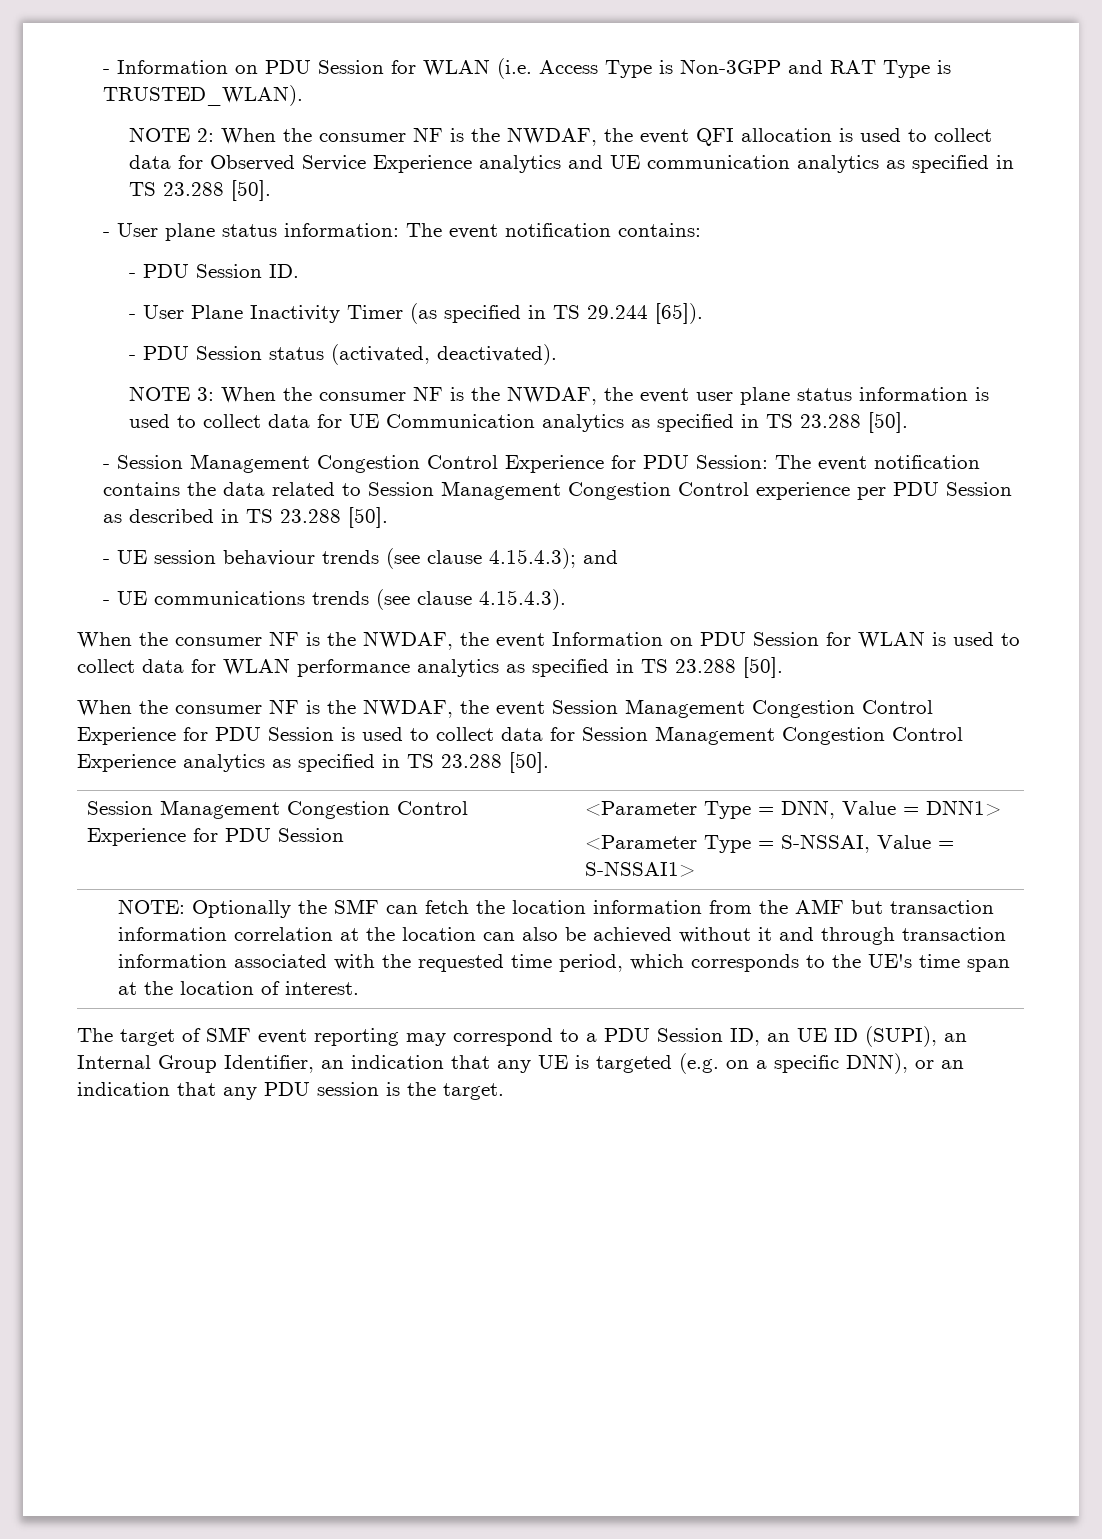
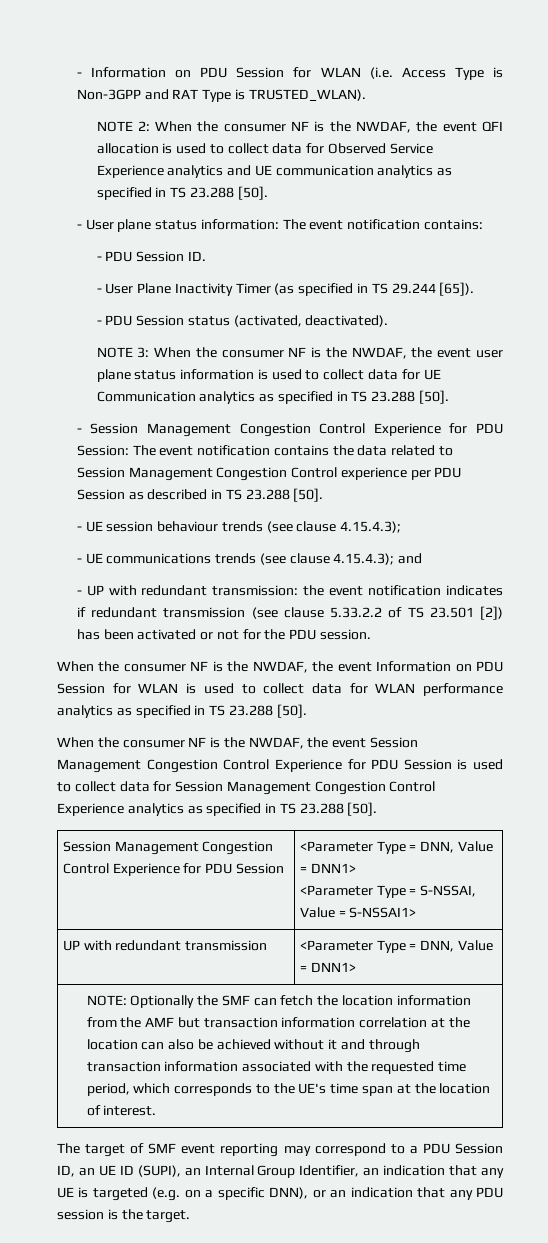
- - UE session behaviour trends (see clause 4.15.4.3); and
+ - UE session behaviour trends (see clause 4.15.4.3);
- - UE communications trends (see clause 4.15.4.3).
+ - UE communications trends (see clause 4.15.4.3); and
+ - UP with redundant transmission: the event notification indicates if redundant transmission (see clause 5.33.2.2 of TS 23.501 [2]) has been activated or not for the PDU session.
+ UP with redundant transmission | <Parameter Type = DNN, Value = DNN1>

